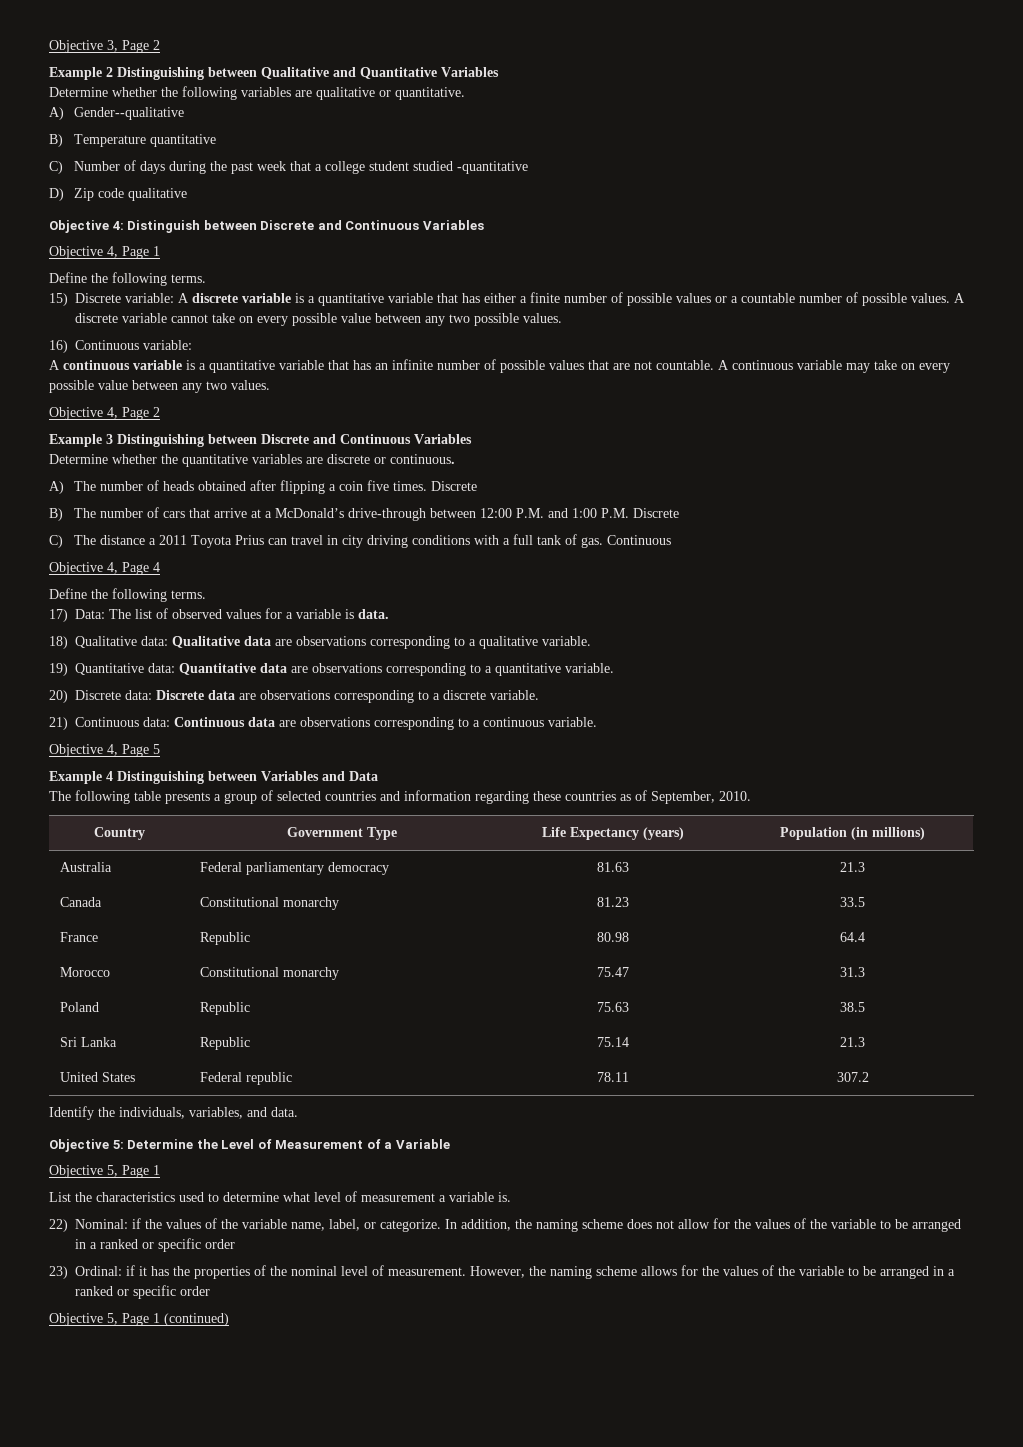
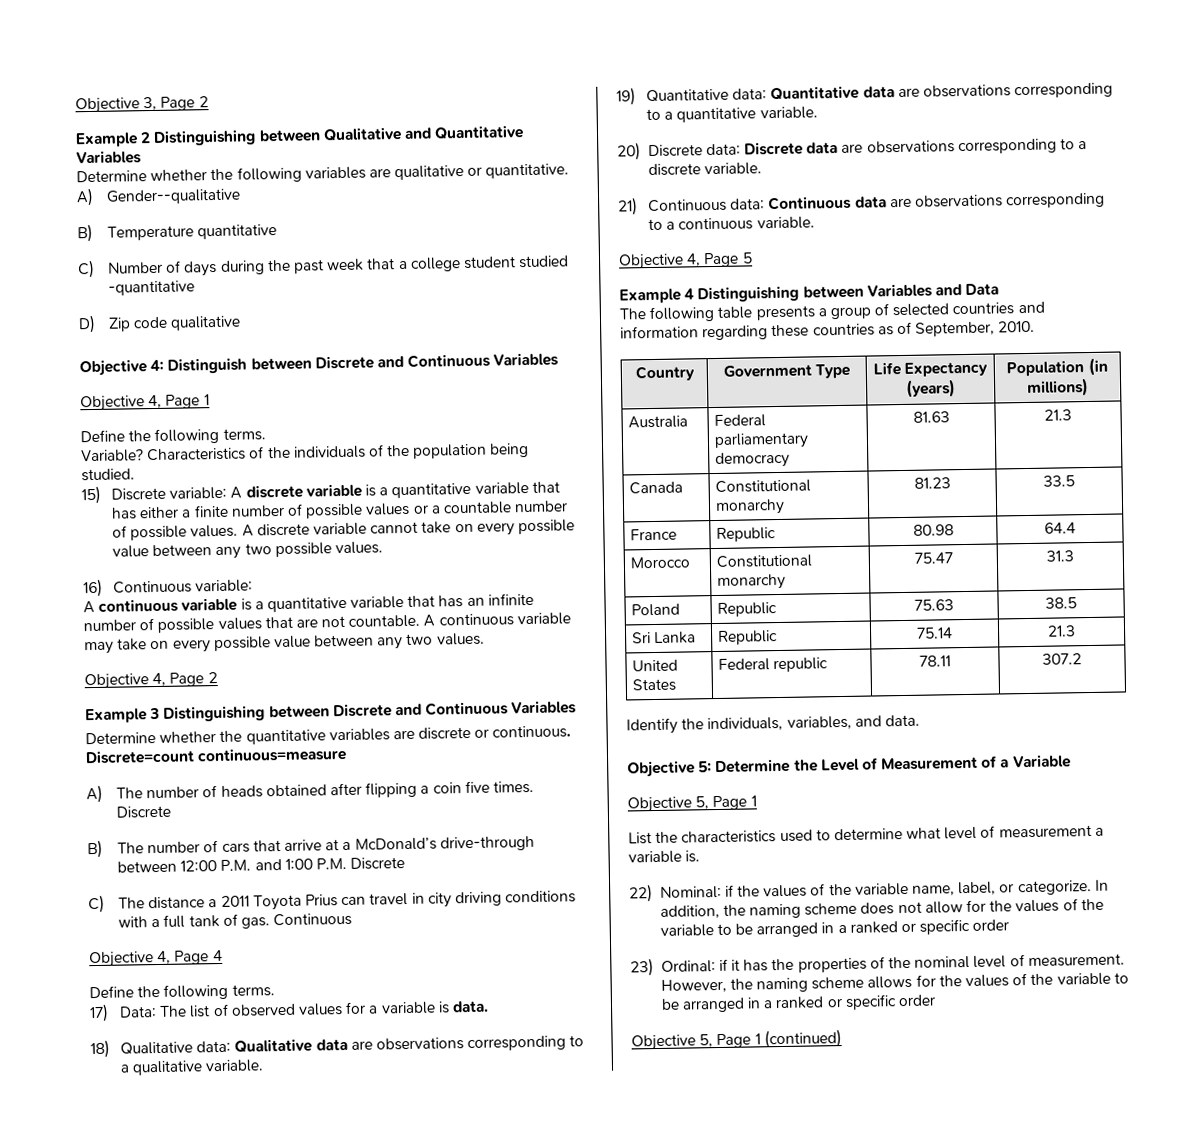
+ Variable? Characteristics of the individuals of the population being studied.
+ Discrete=count continuous=measure

